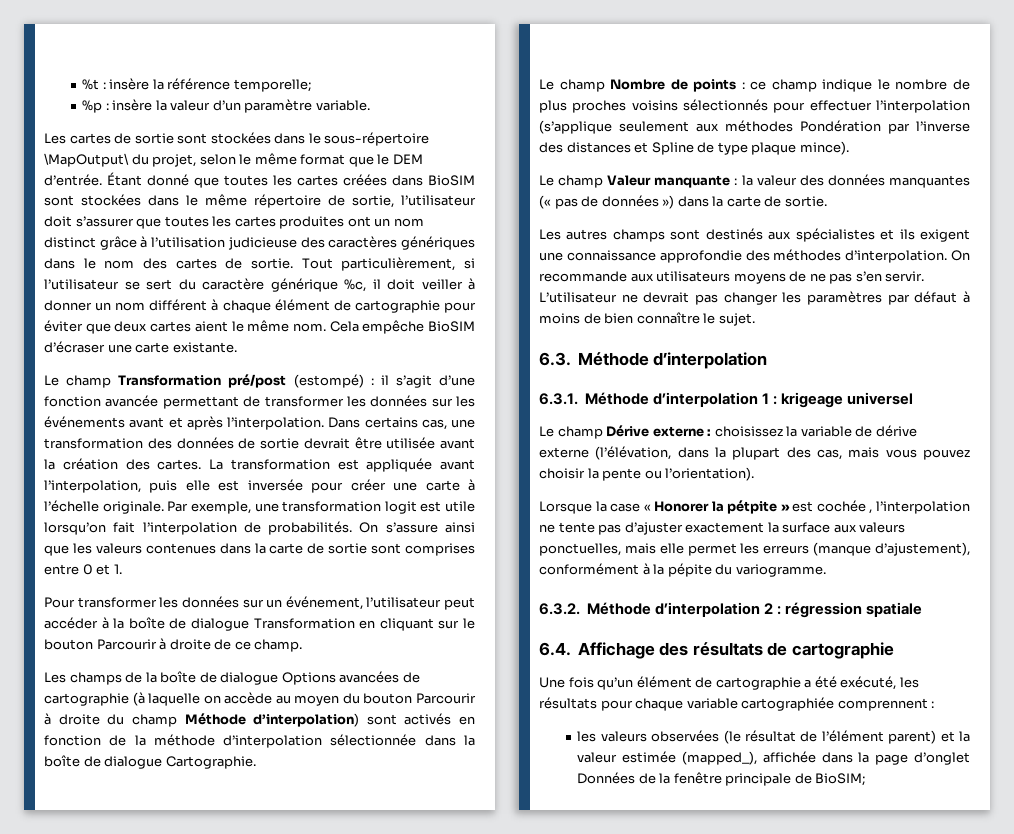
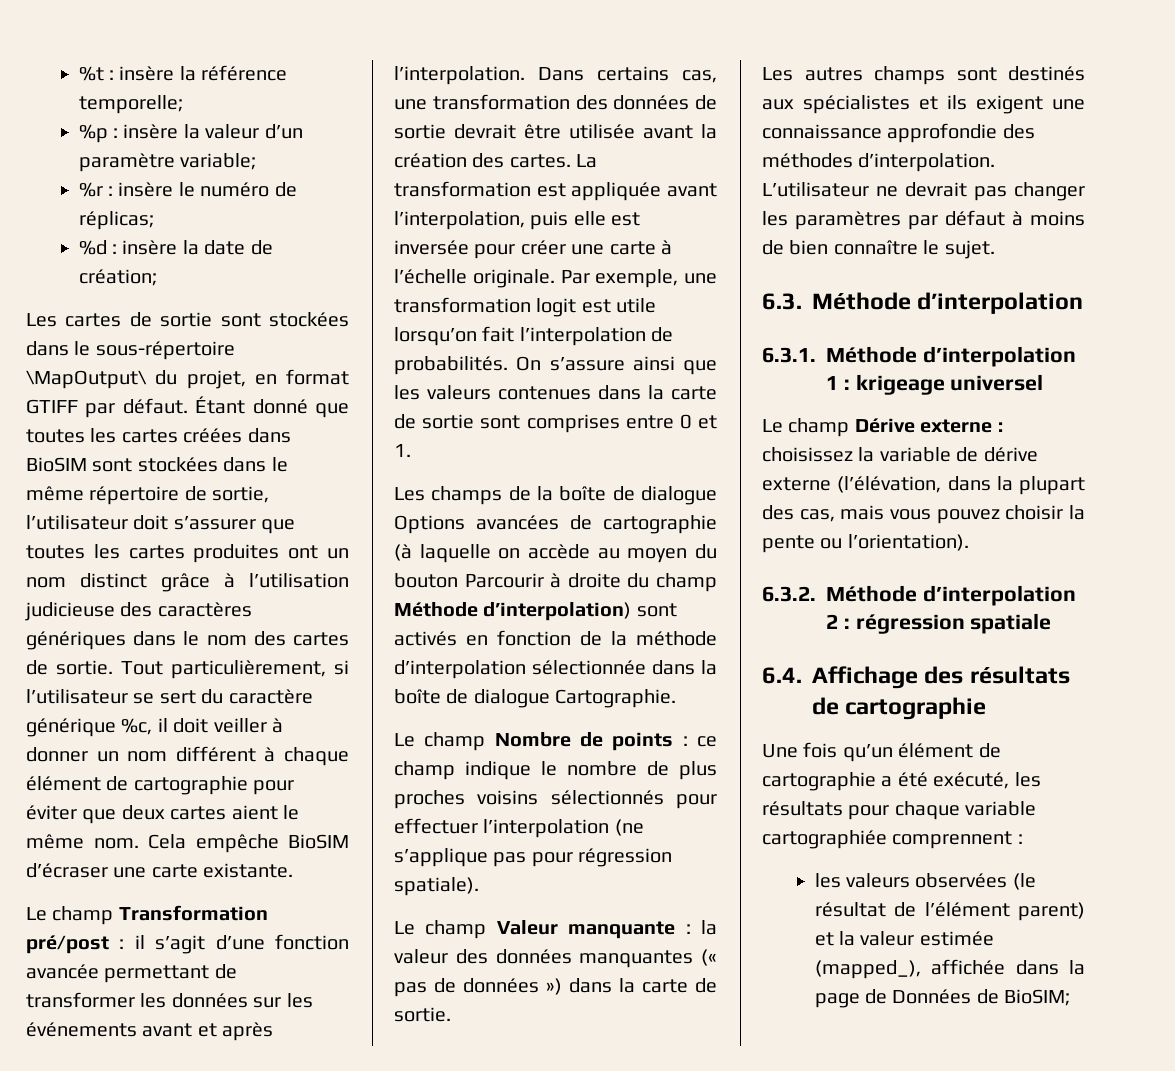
- %p : insère la valeur d’un paramètre variable.
+ %p : insère la valeur d’un paramètre variable;
+ %r : insère le numéro de réplicas;
+ %d : insère la date de création;
- Les cartes de sortie sont stockées dans le sous-répertoire \MapOutput\ du projet, selon le même format que le DEM d’entrée.
+ Les cartes de sortie sont stockées dans le sous-répertoire \MapOutput\ du projet, en format GTIFF par défaut.
- Le champ Transformation pré/post (estompé) : il s’agit d’une fonction avancée permettant de transformer les données sur les événements avant et après l’interpolation.
+ Le champ Transformation pré/post : il s’agit d’une fonction avancée permettant de transformer les données sur les événements avant et après l’interpolation.
- Pour transformer les données sur un événement, l’utilisateur peut accéder à la boîte de dialogue Transformation en cliquant sur le bouton Parcourir à droite de ce champ.
- Le champ Nombre de points : ce champ indique le nombre de plus proches voisins sélectionnés pour effectuer l’interpolation (s’applique seulement aux méthodes Pondération par l’inverse des distances et Spline de type plaque mince).
+ Le champ Nombre de points : ce champ indique le nombre de plus proches voisins sélectionnés pour effectuer l’interpolation (ne s’applique pas pour régression spatiale).
- On recommande aux utilisateurs moyens de ne pas s’en servir.
- Lorsque la case « Honorer la pétpite » est cochée , l’interpolation ne tente pas d’ajuster exactement la surface aux valeurs ponctuelles, mais elle permet les erreurs (manque d’ajustement), conformément à la pépite du variogramme.
- les valeurs observées (le résultat de l’élément parent) et la valeur estimée (mapped_), affichée dans la page d’onglet Données de la fenêtre principale de BioSIM;
+ les valeurs observées (le résultat de l’élément parent) et la valeur estimée (mapped_), affichée dans la page de Données de BioSIM;

